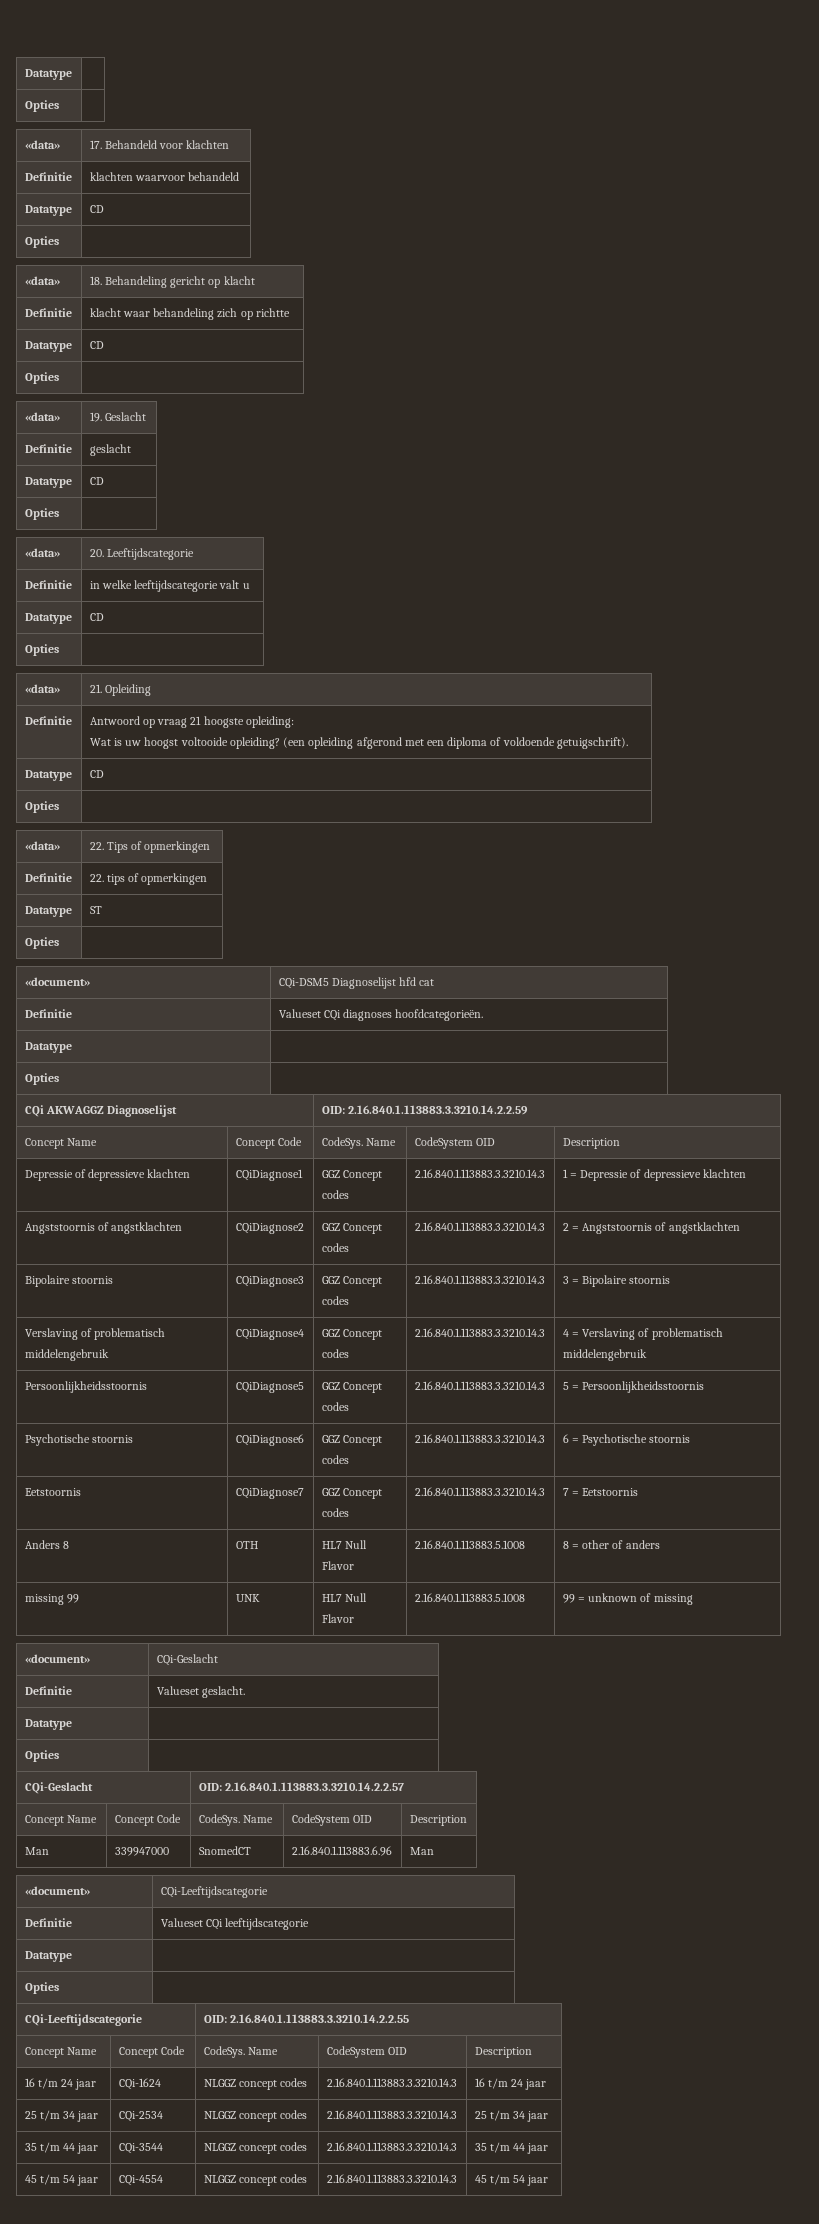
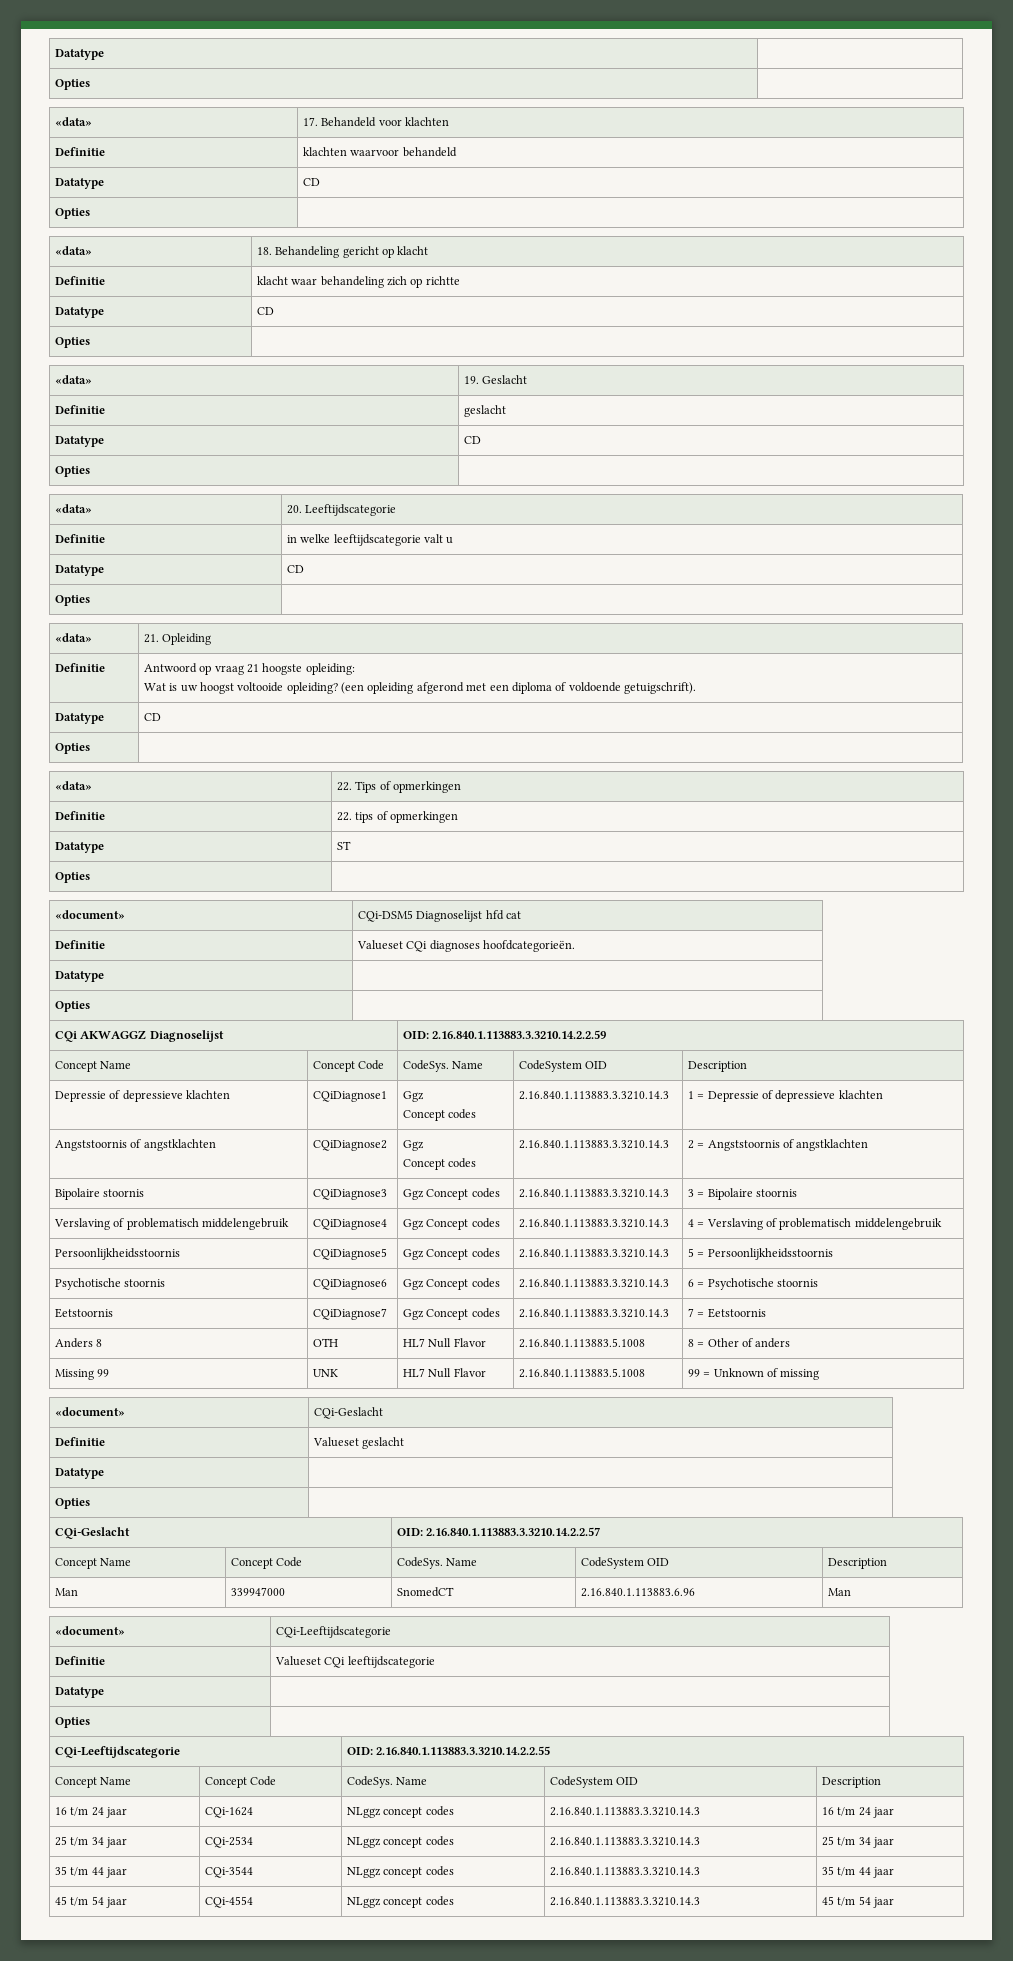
- Depressie of depressieve klachten | CQiDiagnose1 | GGZ Concept codes | 2.16.840.1.113883.3.3210.14.3 | 1 = Depressie of depressieve klachten
+ Depressie of depressieve klachten | CQiDiagnose1 | Ggz
+ Concept codes | 2.16.840.1.113883.3.3210.14.3 | 1 = Depressie of depressieve klachten
- Angststoornis of angstklachten | CQiDiagnose2 | GGZ Concept codes | 2.16.840.1.113883.3.3210.14.3 | 2 = Angststoornis of angstklachten
+ Angststoornis of angstklachten | CQiDiagnose2 | Ggz
+ Concept codes | 2.16.840.1.113883.3.3210.14.3 | 2 = Angststoornis of angstklachten
- Bipolaire stoornis | CQiDiagnose3 | GGZ Concept codes | 2.16.840.1.113883.3.3210.14.3 | 3 = Bipolaire stoornis
+ Bipolaire stoornis | CQiDiagnose3 | Ggz Concept codes | 2.16.840.1.113883.3.3210.14.3 | 3 = Bipolaire stoornis
- Verslaving of problematisch middelengebruik | CQiDiagnose4 | GGZ Concept codes | 2.16.840.1.113883.3.3210.14.3 | 4 = Verslaving of problematisch middelengebruik
+ Verslaving of problematisch middelengebruik | CQiDiagnose4 | Ggz Concept codes | 2.16.840.1.113883.3.3210.14.3 | 4 = Verslaving of problematisch middelengebruik
- Persoonlijkheidsstoornis | CQiDiagnose5 | GGZ Concept codes | 2.16.840.1.113883.3.3210.14.3 | 5 = Persoonlijkheidsstoornis
+ Persoonlijkheidsstoornis | CQiDiagnose5 | Ggz Concept codes | 2.16.840.1.113883.3.3210.14.3 | 5 = Persoonlijkheidsstoornis
- Psychotische stoornis | CQiDiagnose6 | GGZ Concept codes | 2.16.840.1.113883.3.3210.14.3 | 6 = Psychotische stoornis
+ Psychotische stoornis | CQiDiagnose6 | Ggz Concept codes | 2.16.840.1.113883.3.3210.14.3 | 6 = Psychotische stoornis
- Eetstoornis | CQiDiagnose7 | GGZ Concept codes | 2.16.840.1.113883.3.3210.14.3 | 7 = Eetstoornis
+ Eetstoornis | CQiDiagnose7 | Ggz Concept codes | 2.16.840.1.113883.3.3210.14.3 | 7 = Eetstoornis
- Anders 8 | OTH | HL7 Null Flavor | 2.16.840.1.113883.5.1008 | 8 = other of anders
+ Anders 8 | OTH | HL7 Null Flavor | 2.16.840.1.113883.5.1008 | 8 = Other of anders
- missing 99 | UNK | HL7 Null Flavor | 2.16.840.1.113883.5.1008 | 99 = unknown of missing
+ Missing 99 | UNK | HL7 Null Flavor | 2.16.840.1.113883.5.1008 | 99 = Unknown of missing
- Definitie | Valueset geslacht.
+ Definitie | Valueset geslacht
- 16 t/m 24 jaar | CQi-1624 | NLGGZ concept codes | 2.16.840.1.113883.3.3210.14.3 | 16 t/m 24 jaar
+ 16 t/m 24 jaar | CQi-1624 | NLggz concept codes | 2.16.840.1.113883.3.3210.14.3 | 16 t/m 24 jaar
- 25 t/m 34 jaar | CQi-2534 | NLGGZ concept codes | 2.16.840.1.113883.3.3210.14.3 | 25 t/m 34 jaar
+ 25 t/m 34 jaar | CQi-2534 | NLggz concept codes | 2.16.840.1.113883.3.3210.14.3 | 25 t/m 34 jaar
- 35 t/m 44 jaar | CQi-3544 | NLGGZ concept codes | 2.16.840.1.113883.3.3210.14.3 | 35 t/m 44 jaar
+ 35 t/m 44 jaar | CQi-3544 | NLggz concept codes | 2.16.840.1.113883.3.3210.14.3 | 35 t/m 44 jaar
- 45 t/m 54 jaar | CQi-4554 | NLGGZ concept codes | 2.16.840.1.113883.3.3210.14.3 | 45 t/m 54 jaar
+ 45 t/m 54 jaar | CQi-4554 | NLggz concept codes | 2.16.840.1.113883.3.3210.14.3 | 45 t/m 54 jaar

